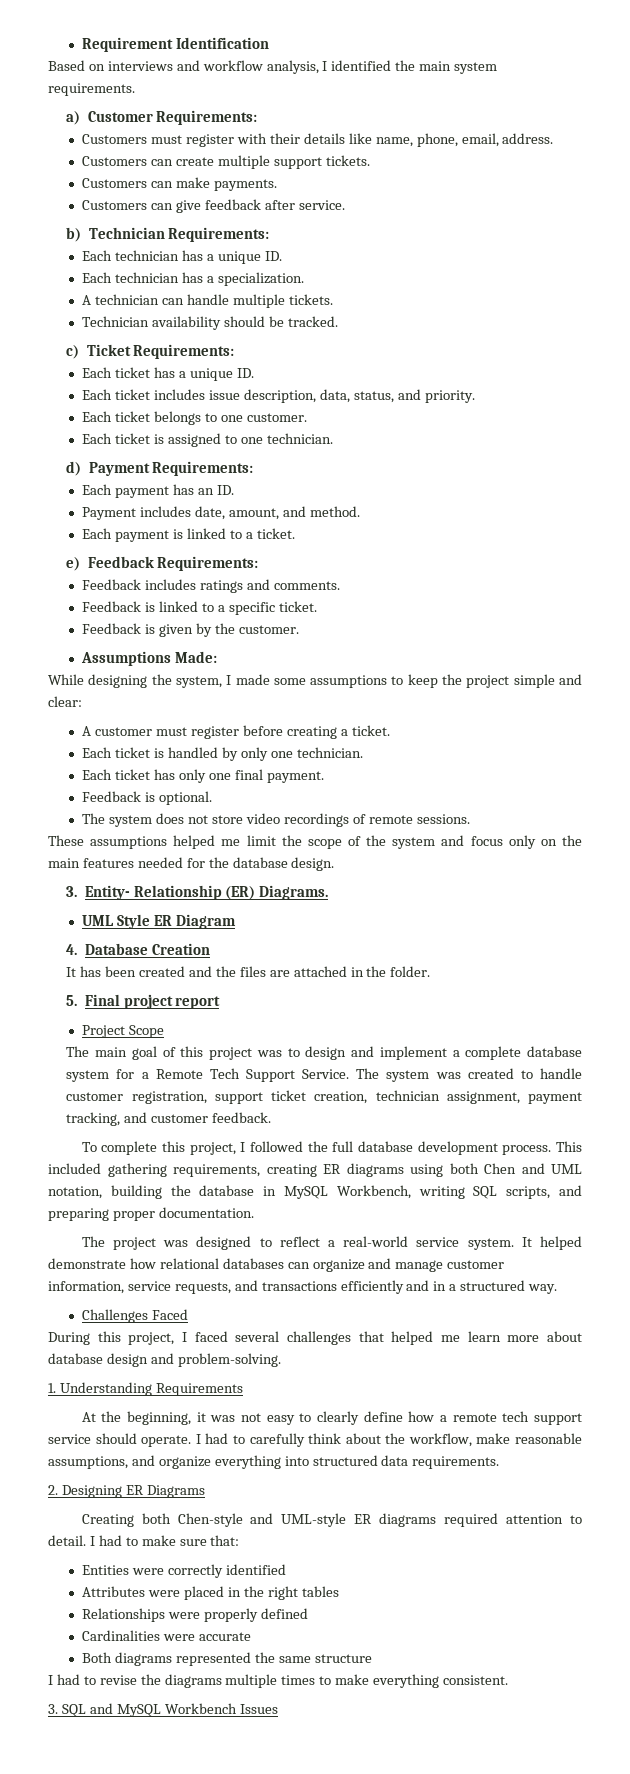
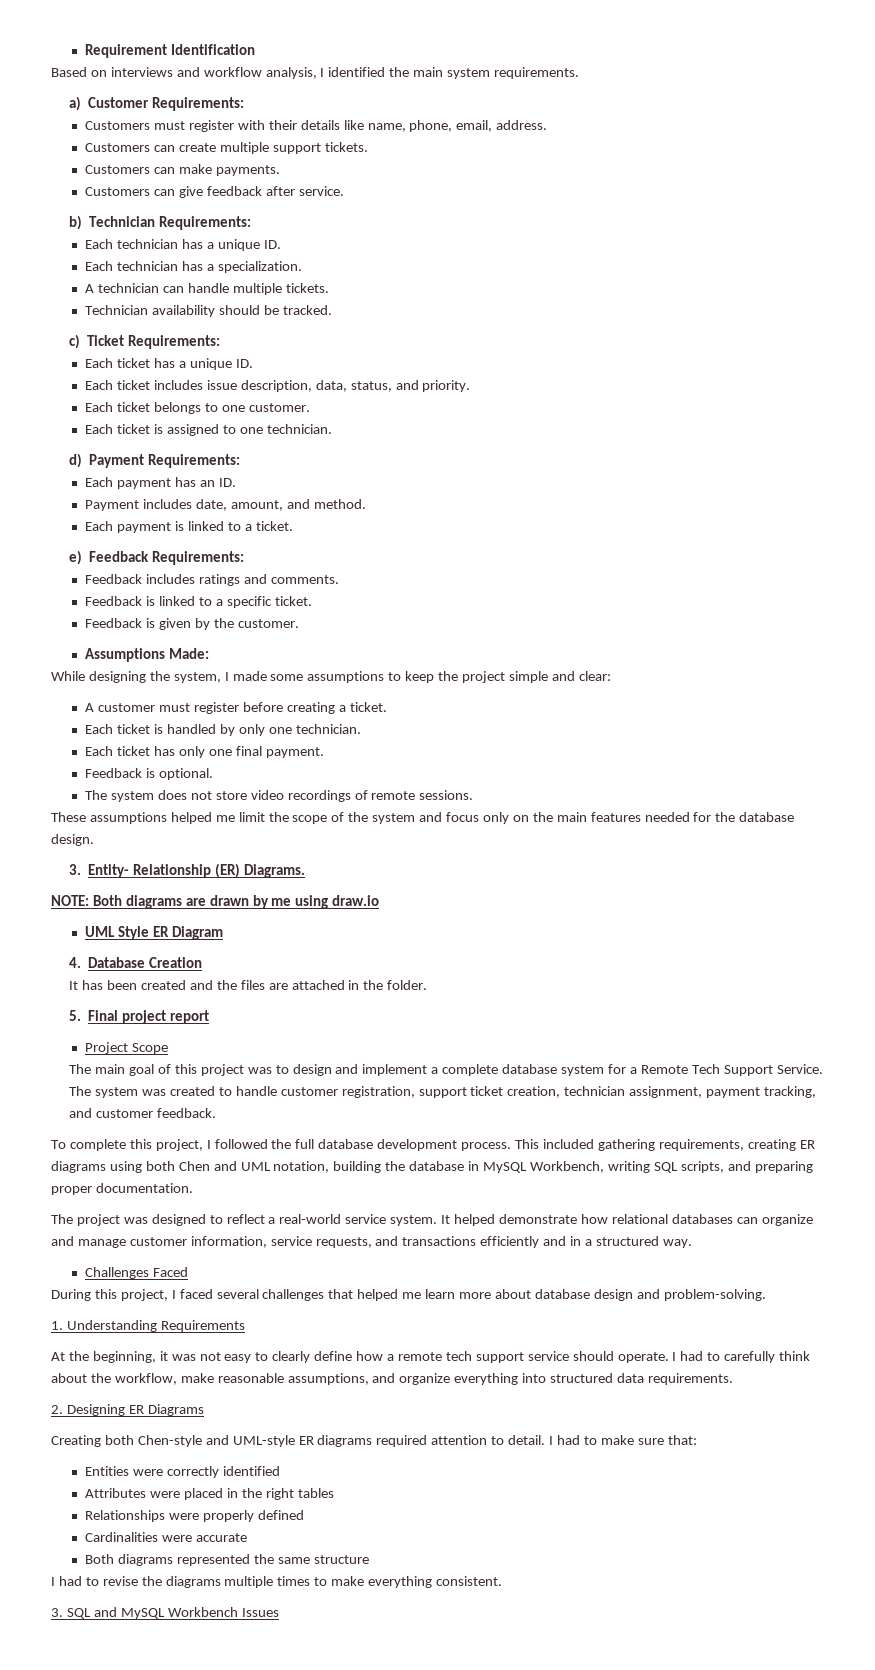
+ NOTE: Both diagrams are drawn by me using draw.io

